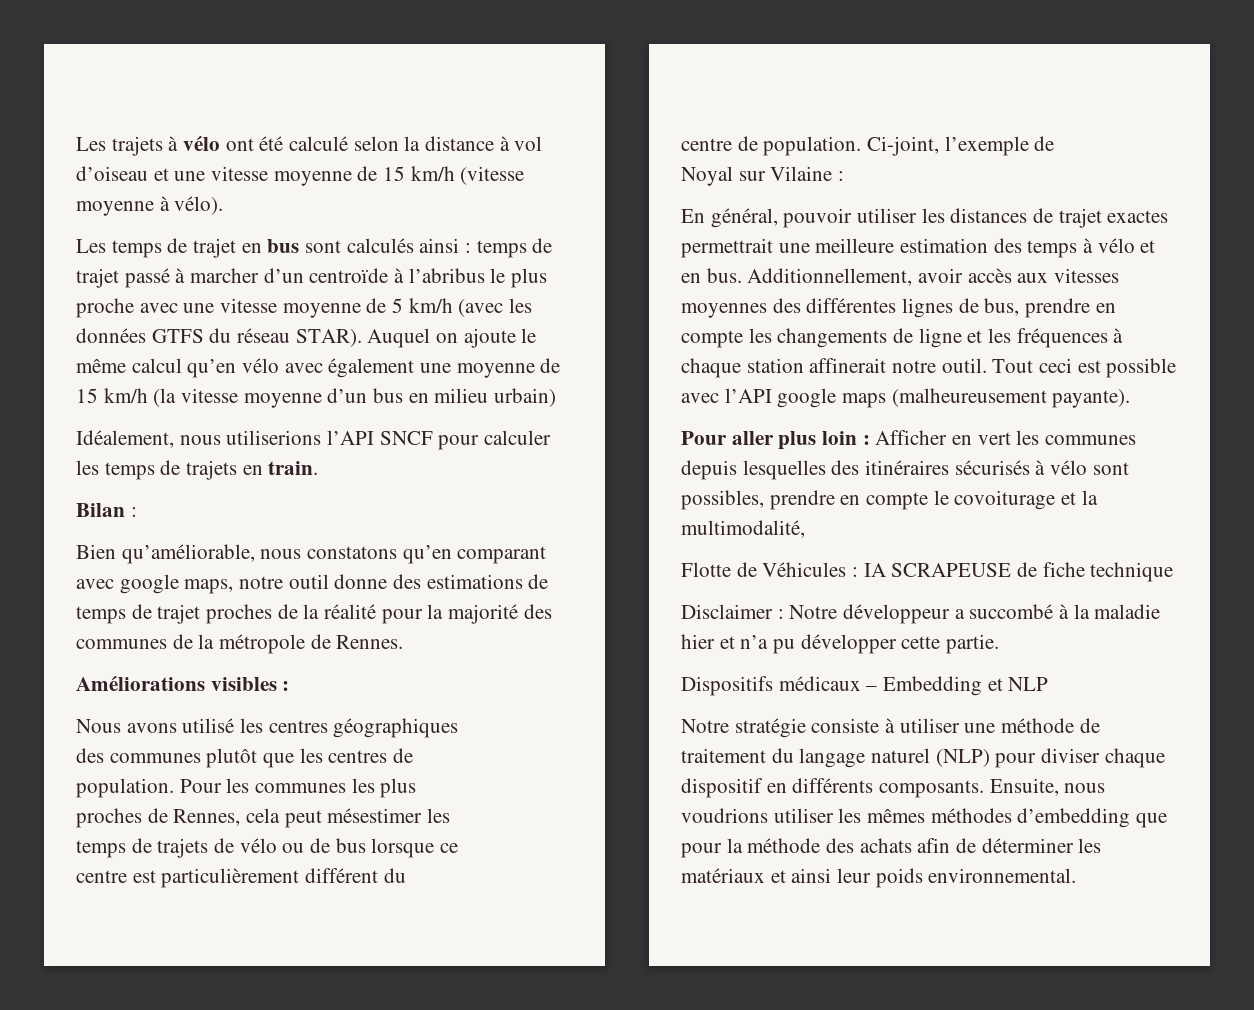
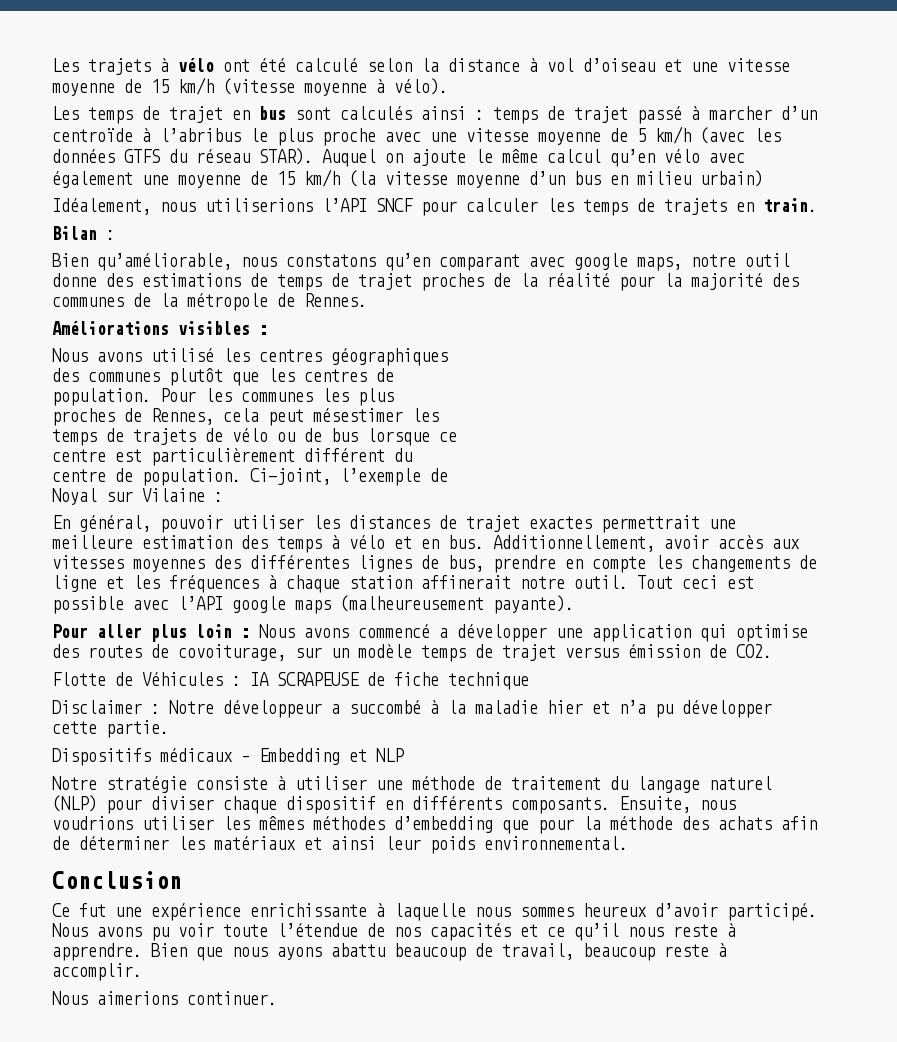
- Pour aller plus loin : Afficher en vert les communes depuis lesquelles des itinéraires sécurisés à vélo sont possibles, prendre en compte le covoiturage et la multimodalité,
+ Pour aller plus loin : Nous avons commencé a développer une application qui optimise des routes de covoiturage, sur un modèle temps de trajet versus émission de CO2.
+ Conclusion
+ Ce fut une expérience enrichissante à laquelle nous sommes heureux d’avoir participé. Nous avons pu voir toute l’étendue de nos capacités et ce qu’il nous reste à apprendre. Bien que nous ayons abattu beaucoup de travail, beaucoup reste à accomplir.
+ Nous aimerions continuer.

